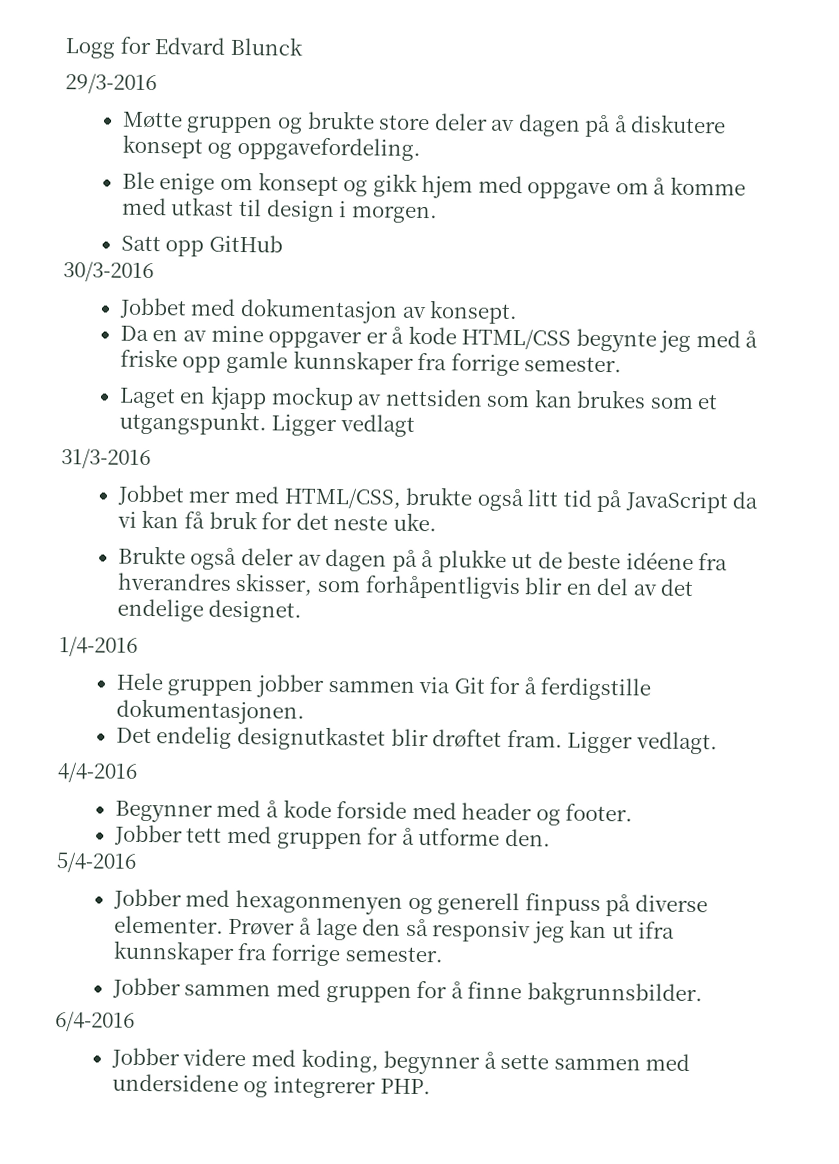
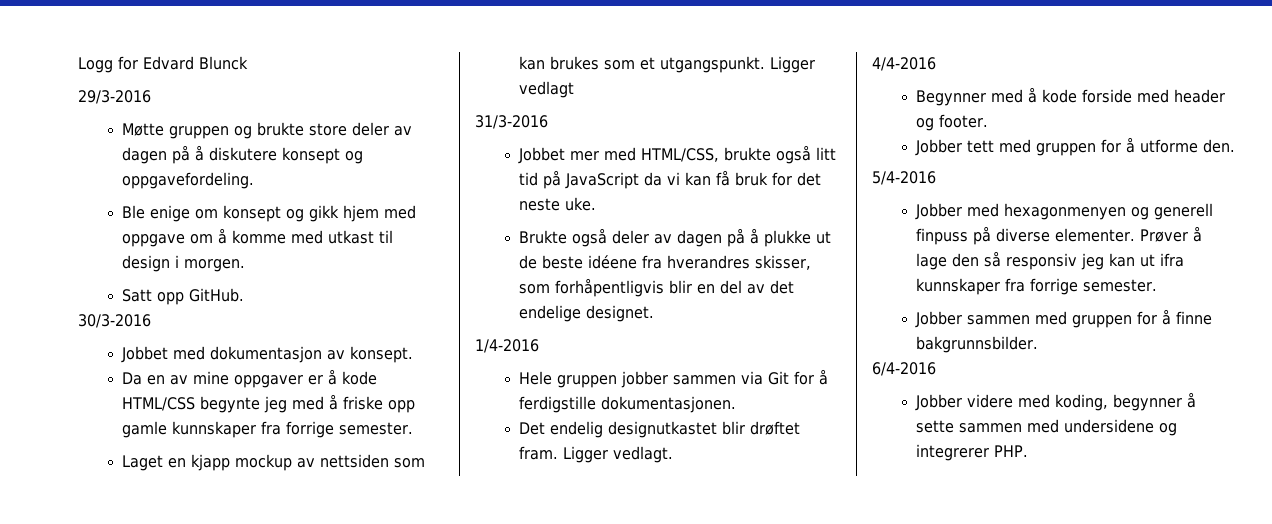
- Satt opp GitHub
+ Satt opp GitHub.

